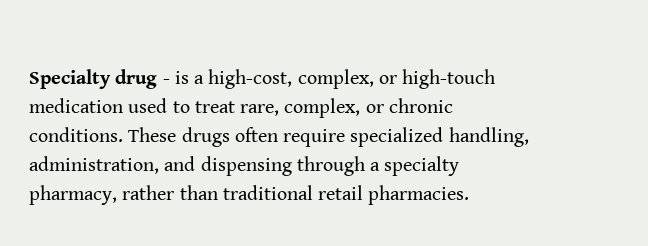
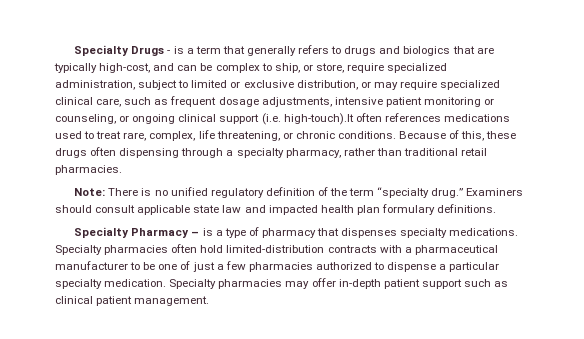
- Specialty drug - is a high-cost, complex, or high-touch medication used to treat rare, complex, or chronic conditions.
+ Specialty Drugs - is a term that generally refers to drugs and biologics that are typically high-cost, and can be complex to ship, or store, require specialized administration, subject to limited or exclusive distribution, or may require specialized clinical care, such as frequent dosage adjustments, intensive patient monitoring or counseling, or ongoing clinical support (i.e. high-touch).It often references medications used to treat rare, complex, life threatening, or chronic conditions.
- These drugs often require specialized handling, administration, and dispensing through a specialty pharmacy, rather than traditional retail pharmacies.
+ Because of this, these drugs often dispensing through a specialty pharmacy, rather than traditional retail pharmacies.
+ Note: There is no unified regulatory definition of the term “specialty drug.” Examiners should consult applicable state law and impacted health plan formulary definitions.
+ Specialty Pharmacy – is a type of pharmacy that dispenses specialty medications. Specialty pharmacies often hold limited-distribution contracts with a pharmaceutical manufacturer to be one of just a few pharmacies authorized to dispense a particular specialty medication. Specialty pharmacies may offer in-depth patient support such as clinical patient management.

